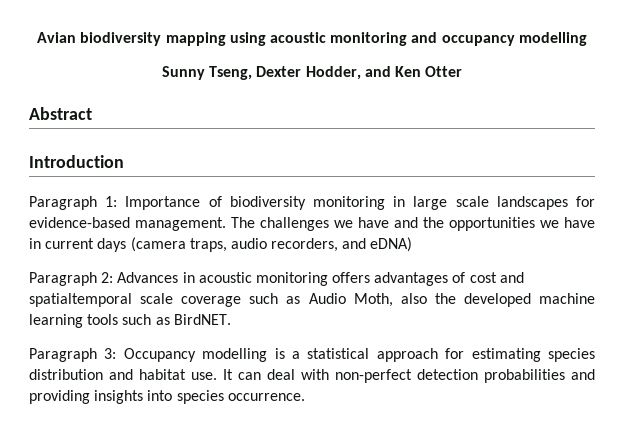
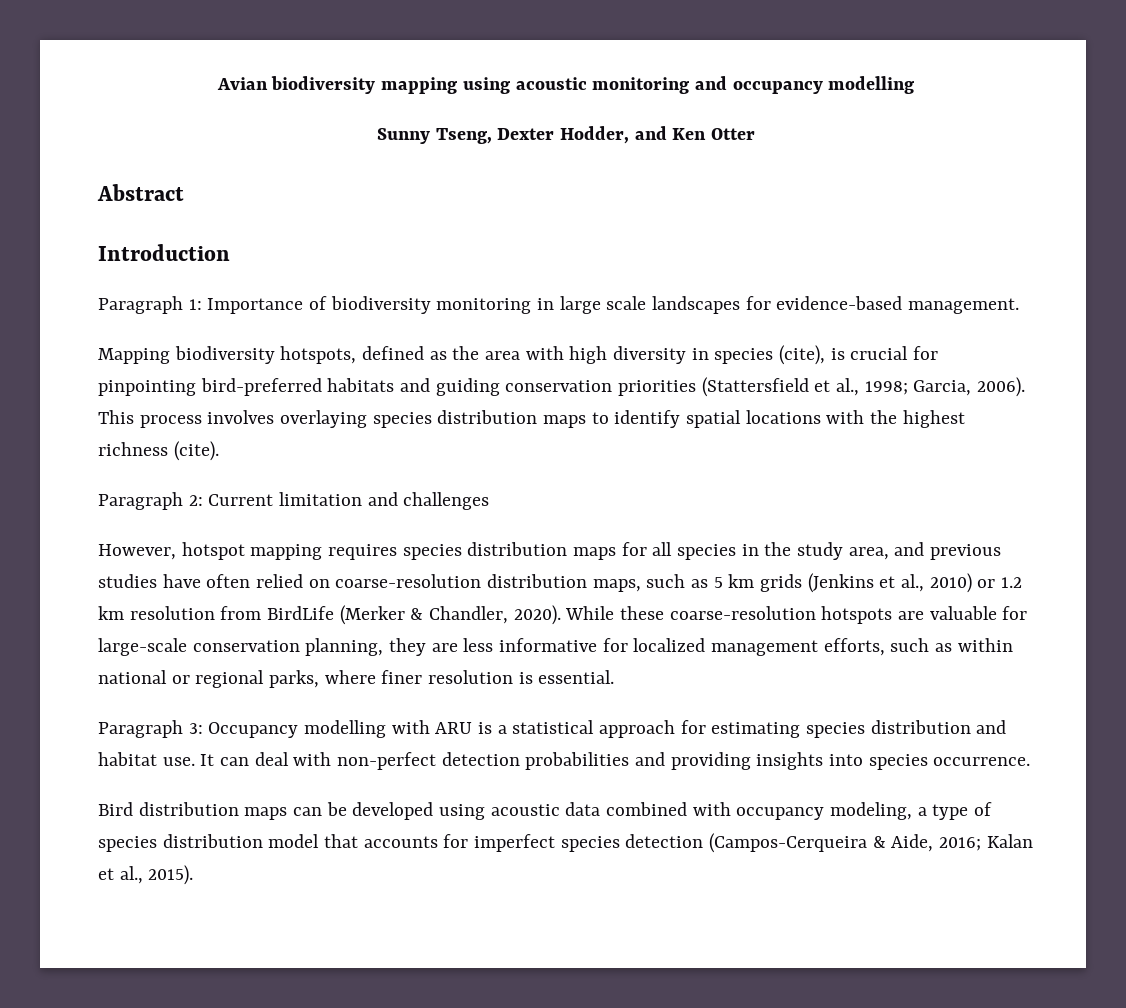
- Paragraph 1: Importance of biodiversity monitoring in large scale landscapes for evidence-based management. The challenges we have and the opportunities we have in current days (camera traps, audio recorders, and eDNA)
- Paragraph 2: Advances in acoustic monitoring offers advantages of cost and spatialtemporal scale coverage such as Audio Moth, also the developed machine learning tools such as BirdNET.
+ Paragraph 1: Importance of biodiversity monitoring in large scale landscapes for evidence-based management.
+ Mapping biodiversity hotspots, defined as the area with high diversity in species (cite), is crucial for pinpointing bird-preferred habitats and guiding conservation priorities (Stattersfield et al., 1998; Garcia, 2006). This process involves overlaying species distribution maps to identify spatial locations with the highest richness (cite).
+ Paragraph 2: Current limitation and challenges
+ However, hotspot mapping requires species distribution maps for all species in the study area, and previous studies have often relied on coarse-resolution distribution maps, such as 5 km grids (Jenkins et al., 2010) or 1.2 km resolution from BirdLife (Merker & Chandler, 2020). While these coarse-resolution hotspots are valuable for large-scale conservation planning, they are less informative for localized management efforts, such as within national or regional parks, where finer resolution is essential.
- Paragraph 3: Occupancy modelling is a statistical approach for estimating species distribution and habitat use.
+ Paragraph 3: Occupancy modelling with ARU is a statistical approach for estimating species distribution and habitat use.
+ Bird distribution maps can be developed using acoustic data combined with occupancy modeling, a type of species distribution model that accounts for imperfect species detection (Campos-Cerqueira & Aide, 2016; Kalan et al., 2015).

